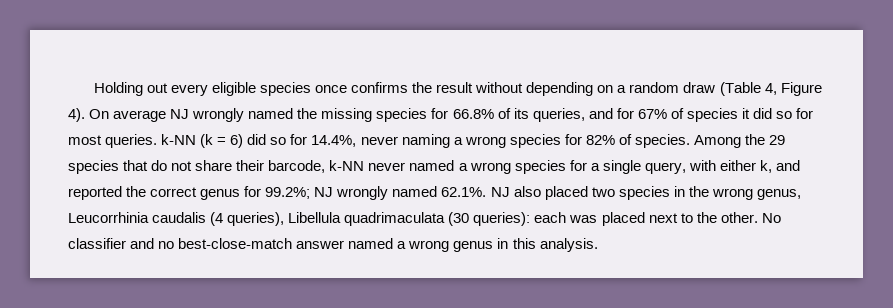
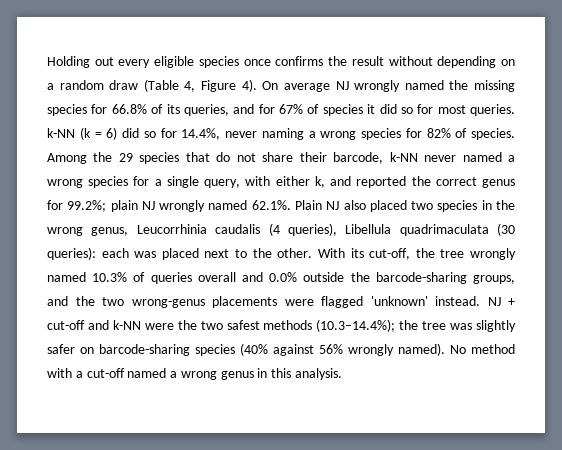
- Among the 29 species that do not share their barcode, k-NN never named a wrong species for a single query, with either k, and reported the correct genus for 99.2%; NJ wrongly named 62.1%. NJ also placed two species in the wrong genus, Leucorrhinia caudalis (4 queries), Libellula quadrimaculata (30 queries): each was placed next to the other.
+ Among the 29 species that do not share their barcode, k-NN never named a wrong species for a single query, with either k, and reported the correct genus for 99.2%; plain NJ wrongly named 62.1%. Plain NJ also placed two species in the wrong genus, Leucorrhinia caudalis (4 queries), Libellula quadrimaculata (30 queries): each was placed next to the other.
- No classifier and no best-close-match answer named a wrong genus in this analysis.
+ With its cut-off, the tree wrongly named 10.3% of queries overall and 0.0% outside the barcode-sharing groups, and the two wrong-genus placements were flagged 'unknown' instead. NJ + cut-off and k-NN were the two safest methods (10.3–14.4%); the tree was slightly safer on barcode-sharing species (40% against 56% wrongly named). No method with a cut-off named a wrong genus in this analysis.

